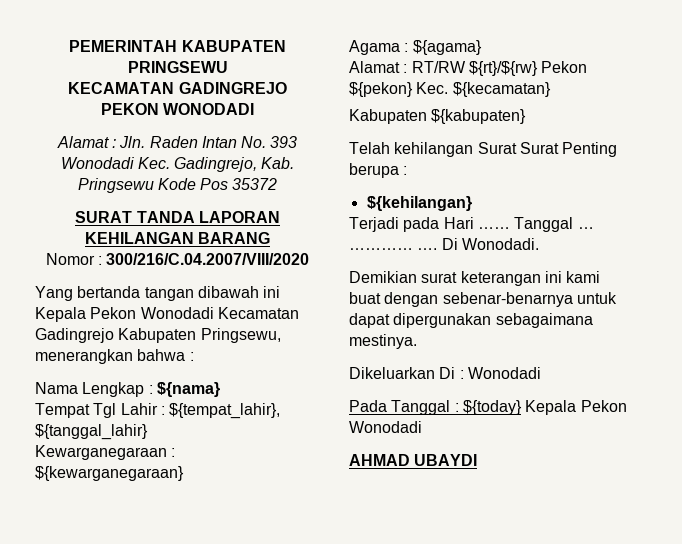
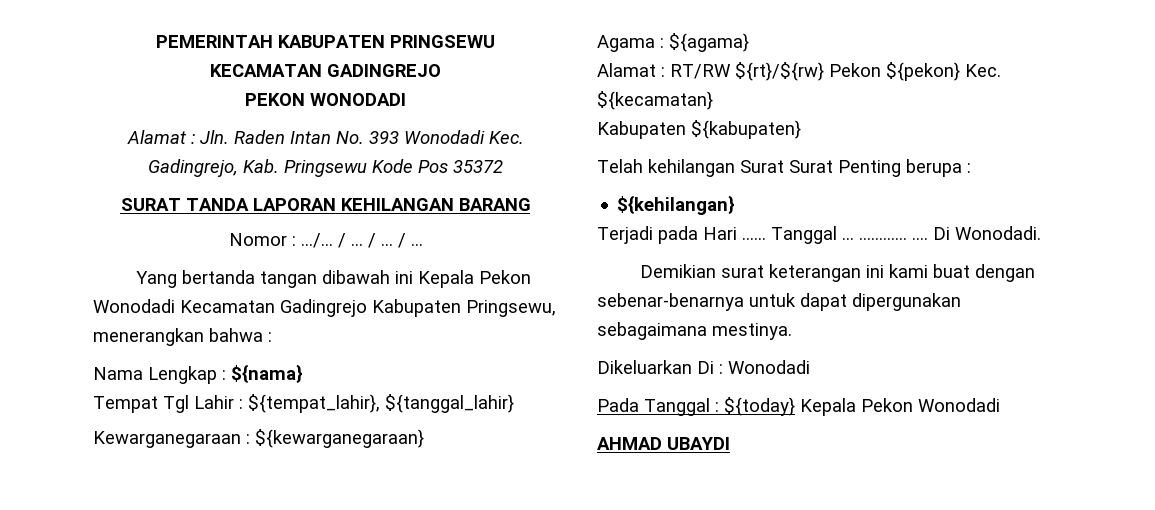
- Nomor : 300/216/C.04.2007/VIII/2020
+ Nomor : …/… / … / … / …

